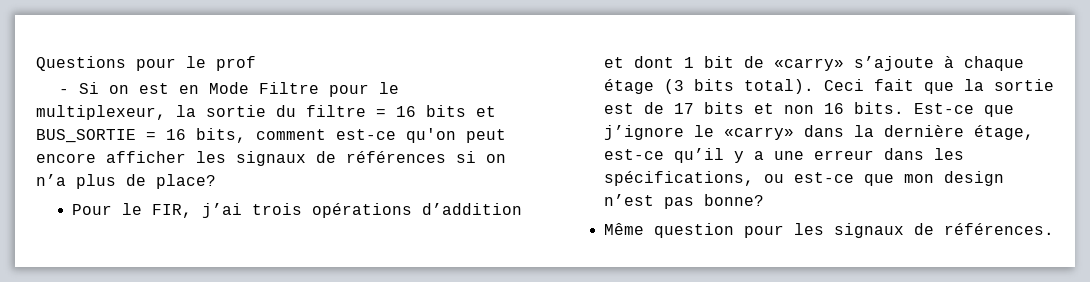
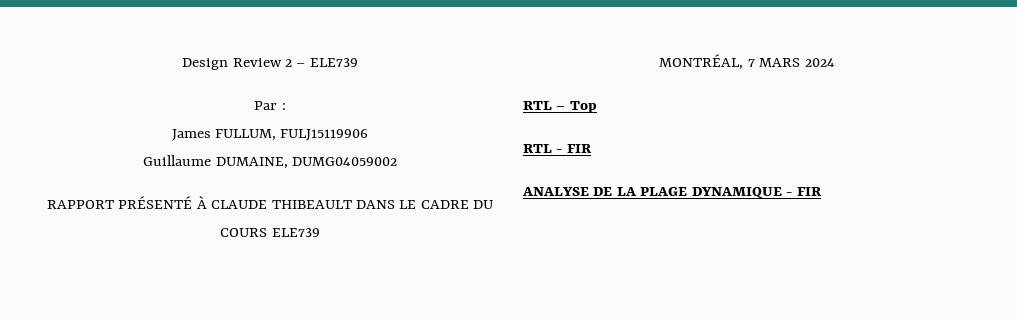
- Questions pour le prof
- - Si on est en Mode Filtre pour le multiplexeur, la sortie du filtre = 16 bits et BUS_SORTIE = 16 bits, comment est-ce qu'on peut encore afficher les signaux de références si on n’a plus de place?
- Pour le FIR, j’ai trois opérations d’addition et dont 1 bit de «carry» s’ajoute à chaque étage (3 bits total). Ceci fait que la sortie est de 17 bits et non 16 bits. Est-ce que j’ignore le «carry» dans la dernière étage, est-ce qu’il y a une erreur dans les spécifications, ou est-ce que mon design n’est pas bonne?
- Même question pour les signaux de références.
+ Design Review 2 – ELE739
+ Par :
+ James FULLUM, FULJ15119906
+ Guillaume DUMAINE, DUMG04059002
+ RAPPORT PRÉSENTÉ À CLAUDE THIBEAULT DANS LE CADRE DU COURS ELE739
+ MONTRÉAL, 7 MARS 2024
+ RTL – Top
+ RTL - FIR
+ ANALYSE DE LA PLAGE DYNAMIQUE - FIR

